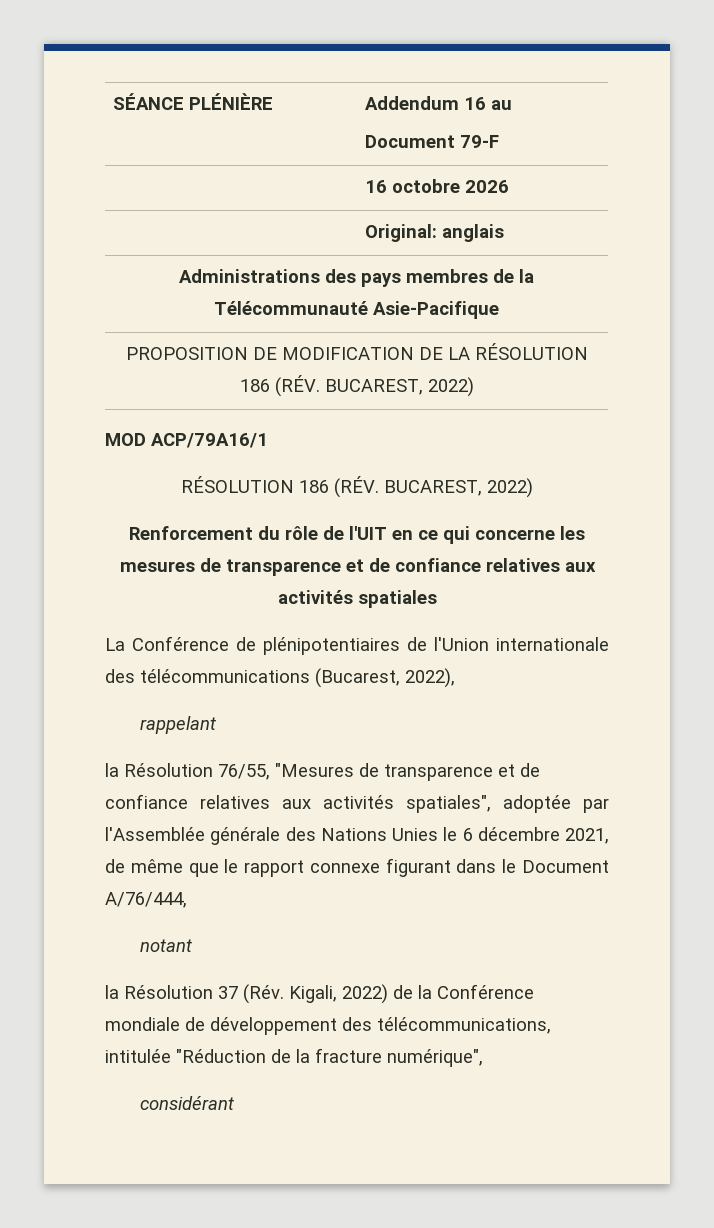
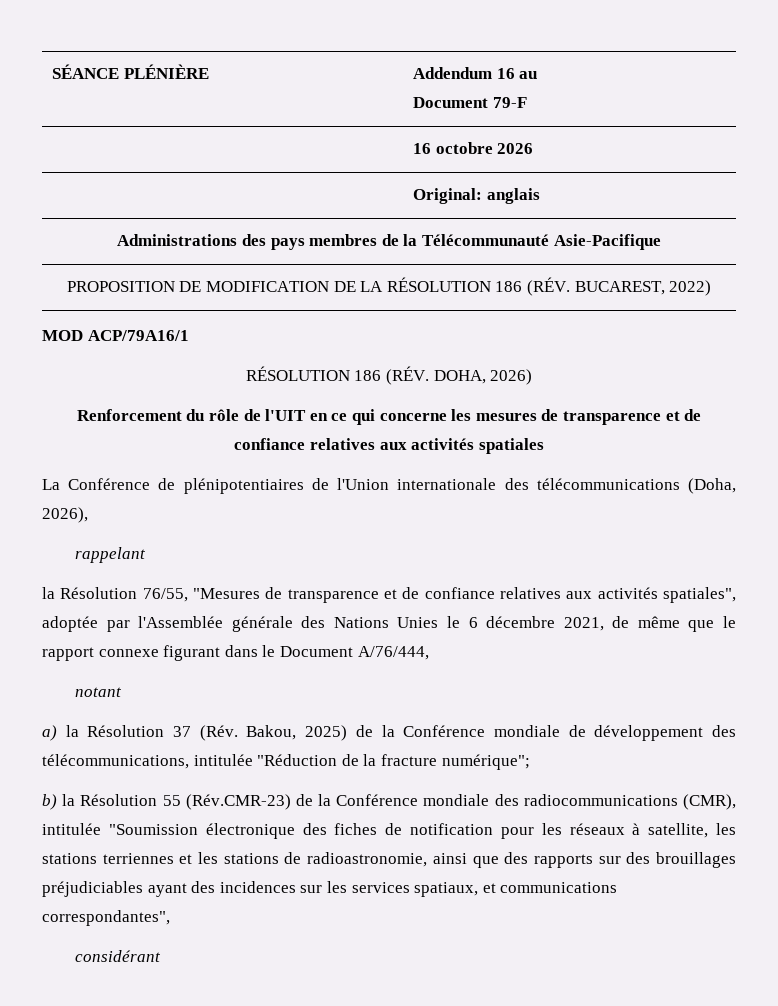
  MOD ACP/79A16/1
- RÉSOLUTION 186 (RÉV. BUCAREST, 2022)
+ RÉSOLUTION 186 (RÉV. DOHA, 2026)
- La Conférence de plénipotentiaires de l'Union internationale des télécommunications (Bucarest, 2022),
+ La Conférence de plénipotentiaires de l'Union internationale des télécommunications (Doha, 2026),
- la Résolution 37 (Rév. Kigali, 2022) de la Conférence mondiale de développement des télécommunications, intitulée "Réduction de la fracture numérique",
+ a) la Résolution 37 (Rév. Bakou, 2025) de la Conférence mondiale de développement des télécommunications, intitulée "Réduction de la fracture numérique";
+ b) la Résolution 55 (Rév.CMR-23) de la Conférence mondiale des radiocommunications (CMR), intitulée "Soumission électronique des fiches de notification pour les réseaux à satellite, les stations terriennes et les stations de radioastronomie, ainsi que des rapports sur des brouillages préjudiciables ayant des incidences sur les services spatiaux, et communications correspondantes",

